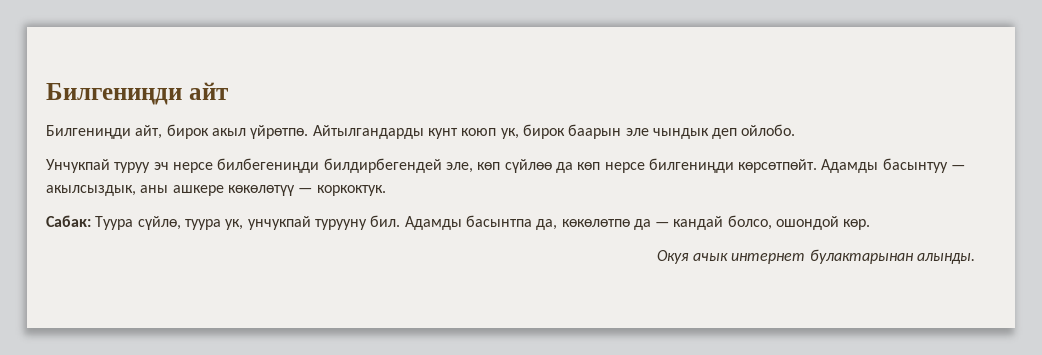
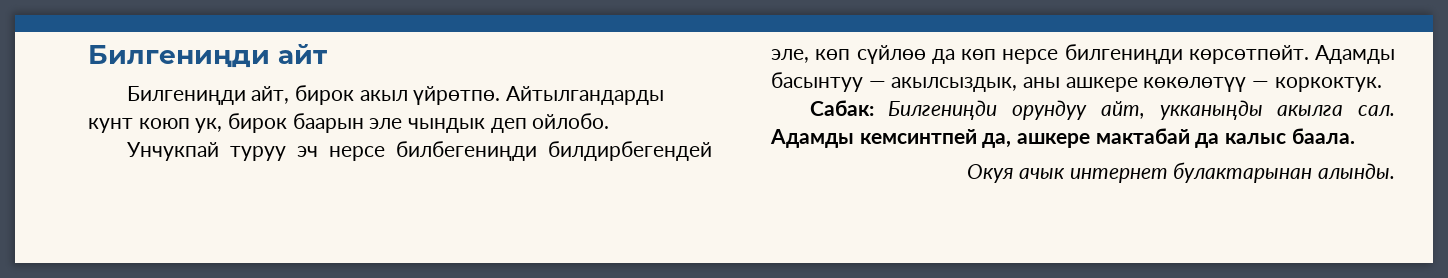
- Сабак: Туура сүйлө, туура ук, унчукпай турууну бил. Адамды басынтпа да, көкөлөтпө да — кандай болсо, ошондой көр.
+ Сабак: Билгениңди орундуу айт, укканыңды акылга сал. Адамды кемсинтпей да, ашкере мактабай да калыс баала.

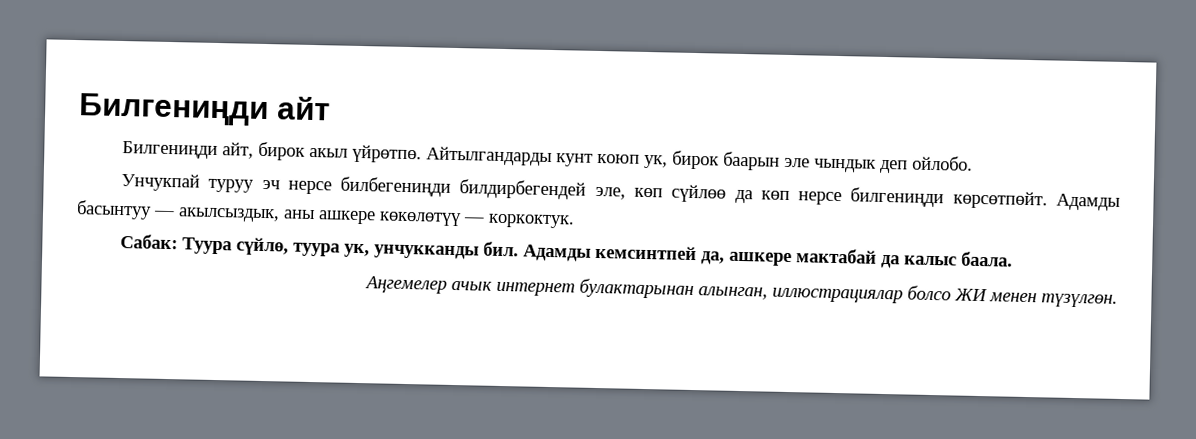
- Сабак: Билгениңди орундуу айт, укканыңды акылга сал.
+ Сабак: Туура сүйлө, туура ук, унчукканды бил.
- Окуя ачык интернет булактарынан алынды.
+ Аңгемелер ачык интернет булактарынан алынган, иллюстрациялар болсо ЖИ менен түзүлгөн.

